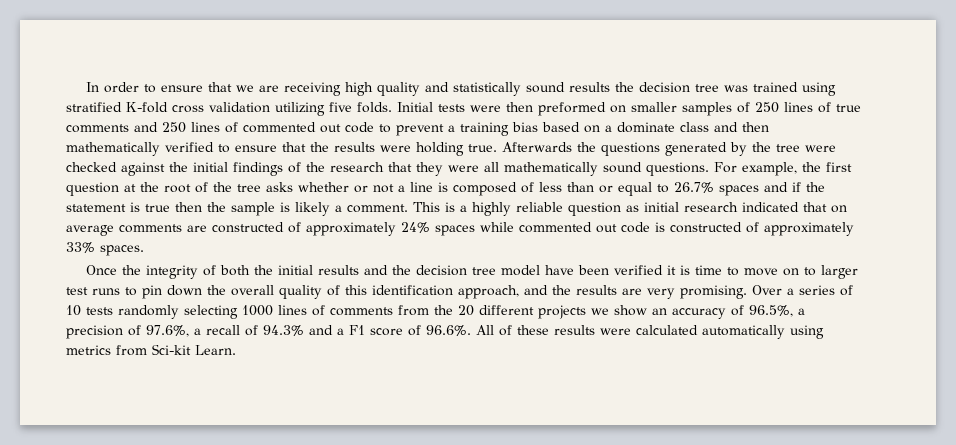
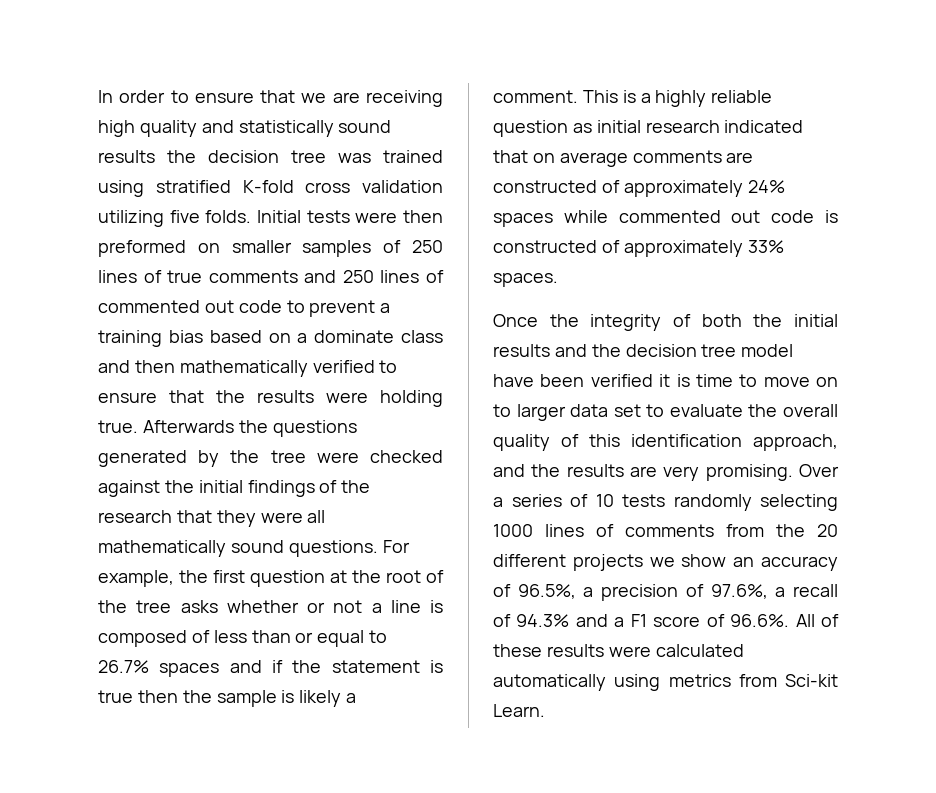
- Once the integrity of both the initial results and the decision tree model have been verified it is time to move on to larger test runs to pin down the overall quality of this identification approach, and the results are very promising.
+ Once the integrity of both the initial results and the decision tree model have been verified it is time to move on to larger data set to evaluate the overall quality of this identification approach, and the results are very promising.

